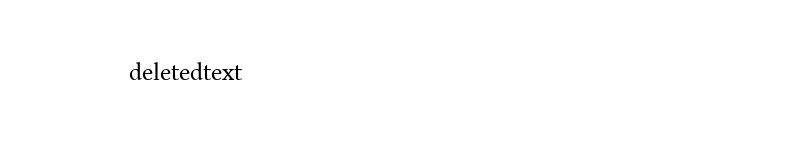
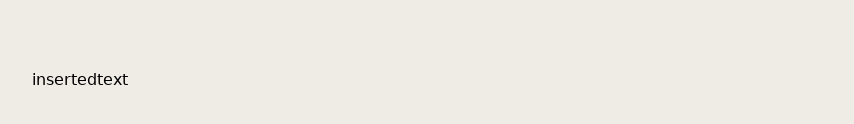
- deletedtext
+ insertedtext

